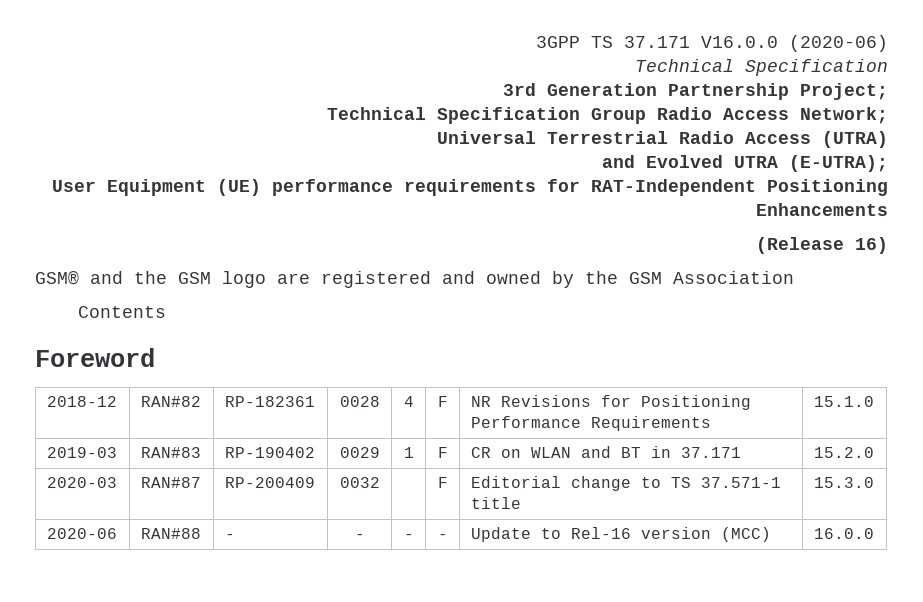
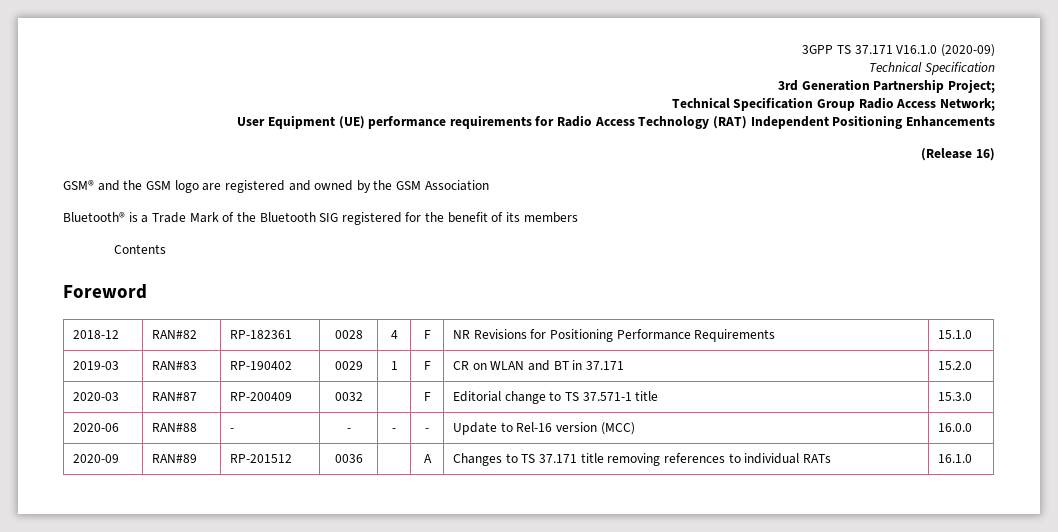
- 3GPP TS 37.171 V16.0.0 (2020-06)
+ 3GPP TS 37.171 V16.1.0 (2020-09)
- Universal Terrestrial Radio Access (UTRA)
- and Evolved UTRA (E-UTRA);
- User Equipment (UE) performance requirements for RAT-Independent Positioning Enhancements
+ User Equipment (UE) performance requirements for Radio Access Technology (RAT) Independent Positioning Enhancements
+ Bluetooth® is a Trade Mark of the Bluetooth SIG registered for the benefit of its members
+ 2020-09 | RAN#89 | RP-201512 | 0036 | | A | Changes to TS 37.171 title removing references to individual RATs | 16.1.0

